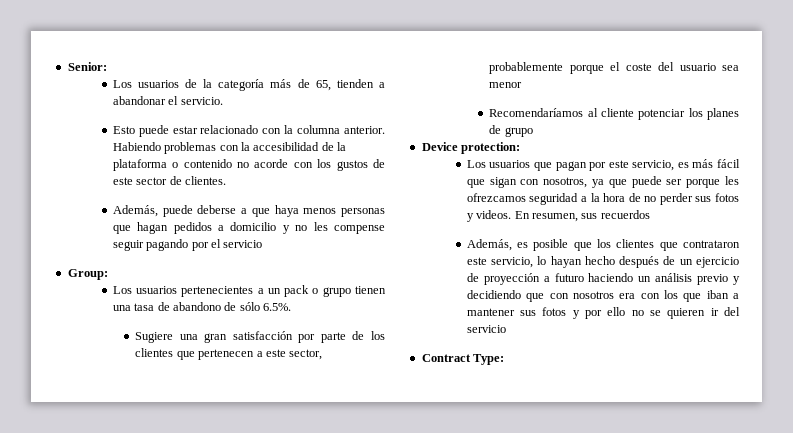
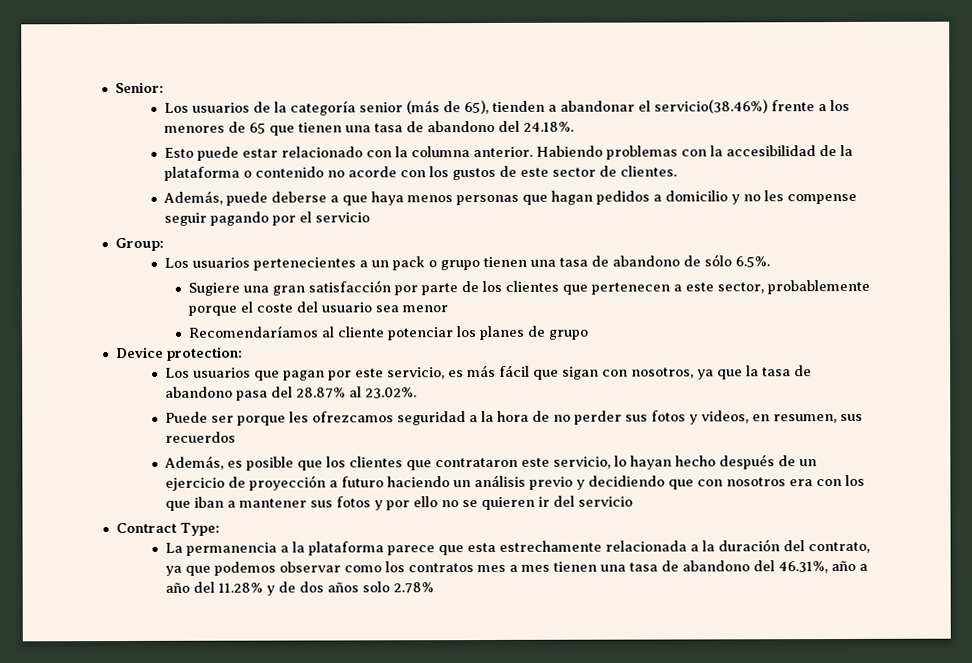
- Los usuarios de la categoría más de 65, tienden a abandonar el servicio.
+ Los usuarios de la categoría senior (más de 65), tienden a abandonar el servicio(38.46%) frente a los menores de 65 que tienen una tasa de abandono del 24.18%.
- Los usuarios que pagan por este servicio, es más fácil que sigan con nosotros, ya que puede ser porque les ofrezcamos seguridad a la hora de no perder sus fotos y videos. En resumen, sus recuerdos
+ Los usuarios que pagan por este servicio, es más fácil que sigan con nosotros, ya que la tasa de abandono pasa del 28.87% al 23.02%.
+ Puede ser porque les ofrezcamos seguridad a la hora de no perder sus fotos y videos, en resumen, sus recuerdos
+ La permanencia a la plataforma parece que esta estrechamente relacionada a la duración del contrato, ya que podemos observar como los contratos mes a mes tienen una tasa de abandono del 46.31%, año a año del 11.28% y de dos años solo 2.78%

